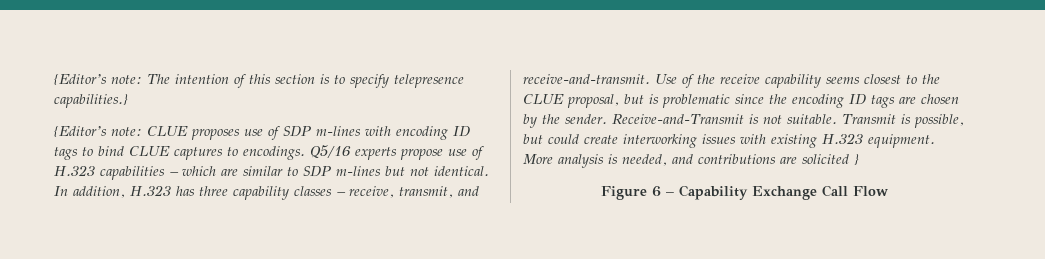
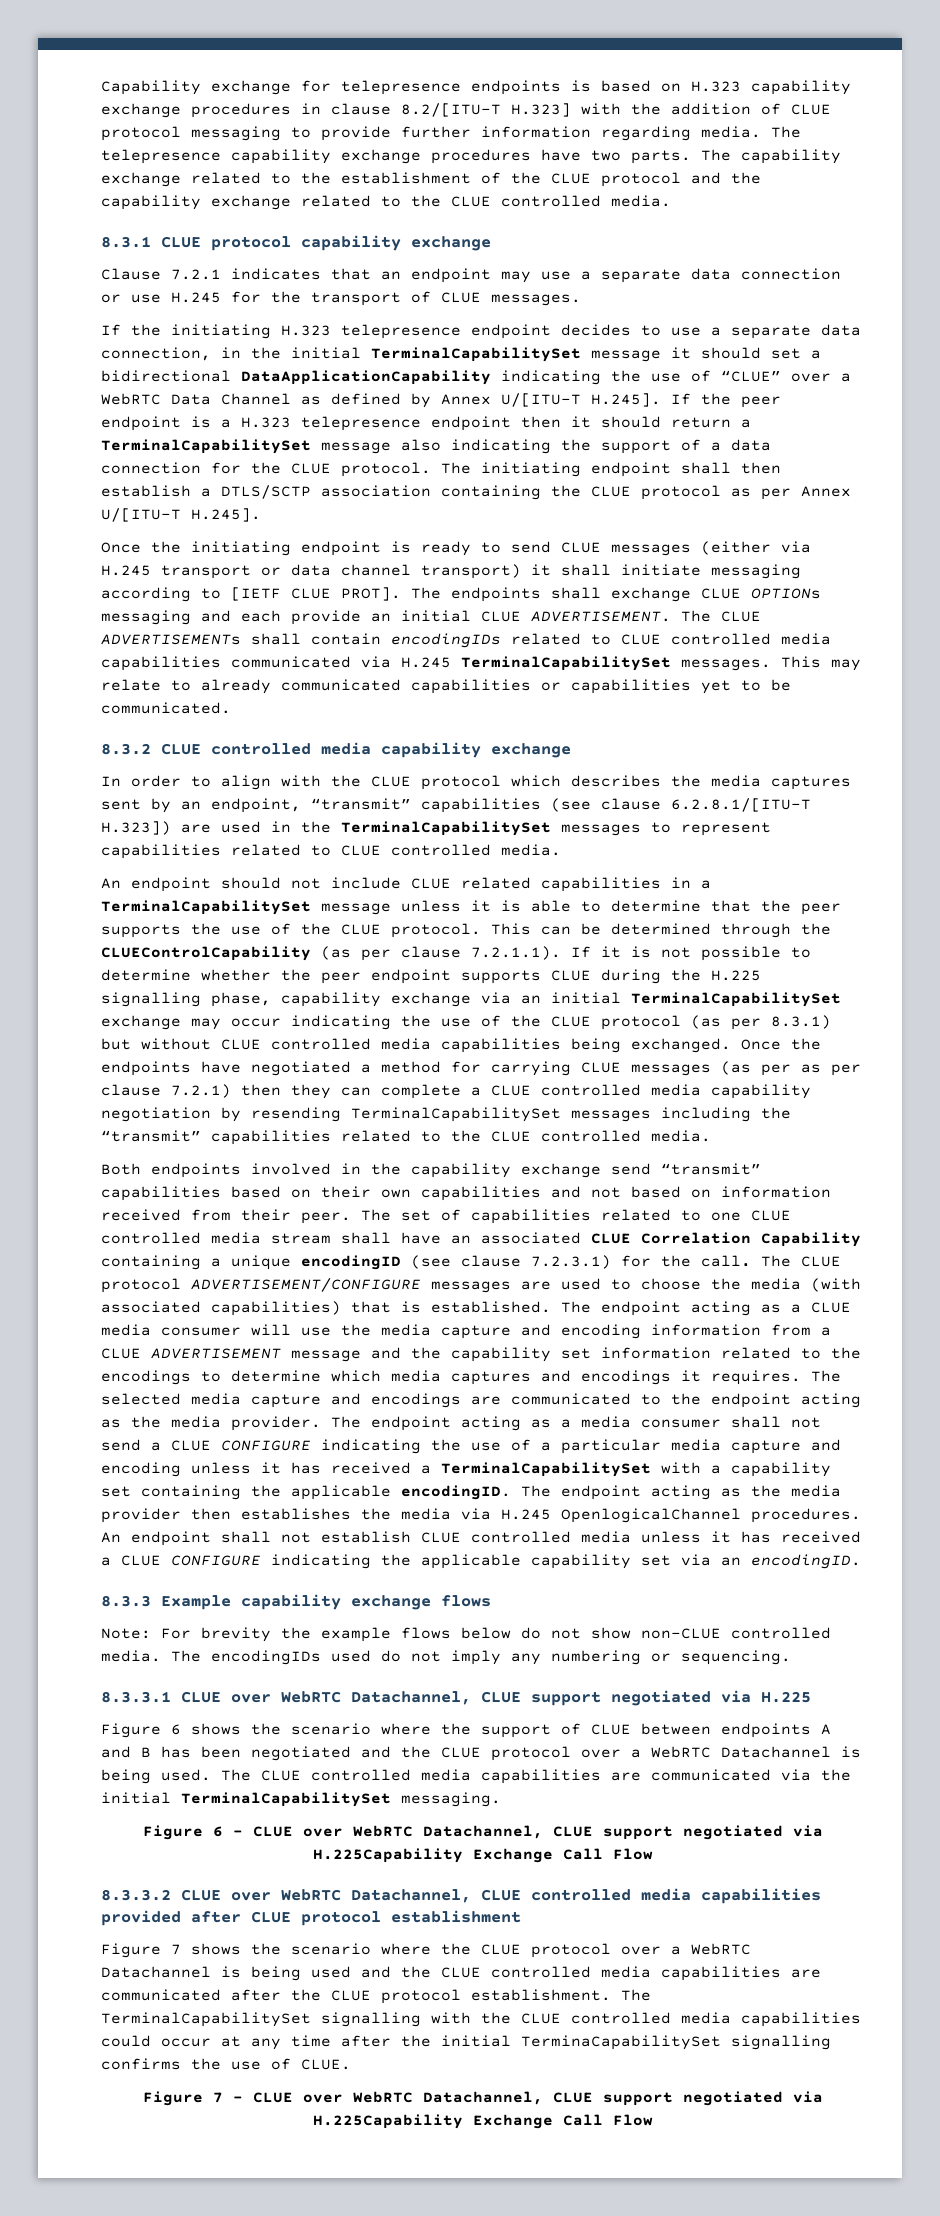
- {Editor’s note: The intention of this section is to specify telepresence capabilities.}
- {Editor’s note: CLUE proposes use of SDP m-lines with encoding ID tags to bind CLUE captures to encodings. Q5/16 experts propose use of H.323 capabilities – which are similar to SDP m-lines but not identical. In addition, H.323 has three capability classes – receive, transmit, and receive-and-transmit. Use of the receive capability seems closest to the CLUE proposal, but is problematic since the encoding ID tags are chosen by the sender. Receive-and-Transmit is not suitable. Transmit is possible, but could create interworking issues with existing H.323 equipment. More analysis is needed, and contributions are solicited }
- Figure 6 – Capability Exchange Call Flow
+ Capability exchange for telepresence endpoints is based on H.323 capability exchange procedures in clause 8.2/[ITU-T H.323] with the addition of CLUE protocol messaging to provide further information regarding media. The telepresence capability exchange procedures have two parts. The capability exchange related to the establishment of the CLUE protocol and the capability exchange related to the CLUE controlled media.
+ 8.3.1 CLUE protocol capability exchange
+ Clause 7.2.1 indicates that an endpoint may use a separate data connection or use H.245 for the transport of CLUE messages.
+ If the initiating H.323 telepresence endpoint decides to use a separate data connection, in the initial TerminalCapabilitySet message it should set a bidirectional DataApplicationCapability indicating the use of “CLUE” over a WebRTC Data Channel as defined by Annex U/[ITU-T H.245]. If the peer endpoint is a H.323 telepresence endpoint then it should return a TerminalCapabilitySet message also indicating the support of a data connection for the CLUE protocol. The initiating endpoint shall then establish a DTLS/SCTP association containing the CLUE protocol as per Annex U/[ITU-T H.245].
+ Once the initiating endpoint is ready to send CLUE messages (either via H.245 transport or data channel transport) it shall initiate messaging according to [IETF CLUE PROT]. The endpoints shall exchange CLUE OPTIONs messaging and each provide an initial CLUE ADVERTISEMENT. The CLUE ADVERTISEMENTs shall contain encodingIDs related to CLUE controlled media capabilities communicated via H.245 TerminalCapabilitySet messages. This may relate to already communicated capabilities or capabilities yet to be communicated.
+ 8.3.2 CLUE controlled media capability exchange
+ In order to align with the CLUE protocol which describes the media captures sent by an endpoint, “transmit” capabilities (see clause 6.2.8.1/[ITU-T H.323]) are used in the TerminalCapabilitySet messages to represent capabilities related to CLUE controlled media.
+ An endpoint should not include CLUE related capabilities in a TerminalCapabilitySet message unless it is able to determine that the peer supports the use of the CLUE protocol. This can be determined through the CLUEControlCapability (as per clause 7.2.1.1). If it is not possible to determine whether the peer endpoint supports CLUE during the H.225 signalling phase, capability exchange via an initial TerminalCapabilitySet exchange may occur indicating the use of the CLUE protocol (as per 8.3.1) but without CLUE controlled media capabilities being exchanged. Once the endpoints have negotiated a method for carrying CLUE messages (as per as per clause 7.2.1) then they can complete a CLUE controlled media capability negotiation by resending TerminalCapabilitySet messages including the “transmit” capabilities related to the CLUE controlled media.
+ Both endpoints involved in the capability exchange send “transmit” capabilities based on their own capabilities and not based on information received from their peer. The set of capabilities related to one CLUE controlled media stream shall have an associated CLUE Correlation Capability containing a unique encodingID (see clause 7.2.3.1) for the call. The CLUE protocol ADVERTISEMENT/CONFIGURE messages are used to choose the media (with associated capabilities) that is established. The endpoint acting as a CLUE media consumer will use the media capture and encoding information from a CLUE ADVERTISEMENT message and the capability set information related to the encodings to determine which media captures and encodings it requires. The selected media capture and encodings are communicated to the endpoint acting as the media provider. The endpoint acting as a media consumer shall not send a CLUE CONFIGURE indicating the use of a particular media capture and encoding unless it has received a TerminalCapabilitySet with a capability set containing the applicable encodingID. The endpoint acting as the media provider then establishes the media via H.245 OpenlogicalChannel procedures. An endpoint shall not establish CLUE controlled media unless it has received a CLUE CONFIGURE indicating the applicable capability set via an encodingID.
+ 8.3.3 Example capability exchange flows
+ Note: For brevity the example flows below do not show non-CLUE controlled media. The encodingIDs used do not imply any numbering or sequencing.
+ 8.3.3.1 CLUE over WebRTC Datachannel, CLUE support negotiated via H.225
+ Figure 6 shows the scenario where the support of CLUE between endpoints A and B has been negotiated and the CLUE protocol over a WebRTC Datachannel is being used. The CLUE controlled media capabilities are communicated via the initial TerminalCapabilitySet messaging.
+ Figure 6 – CLUE over WebRTC Datachannel, CLUE support negotiated via H.225Capability Exchange Call Flow
+ 8.3.3.2 CLUE over WebRTC Datachannel, CLUE controlled media capabilities provided after CLUE protocol establishment
+ Figure 7 shows the scenario where the CLUE protocol over a WebRTC Datachannel is being used and the CLUE controlled media capabilities are communicated after the CLUE protocol establishment. The TerminalCapabilitySet signalling with the CLUE controlled media capabilities could occur at any time after the initial TerminaCapabilitySet signalling confirms the use of CLUE.
+ Figure 7 – CLUE over WebRTC Datachannel, CLUE support negotiated via H.225Capability Exchange Call Flow

